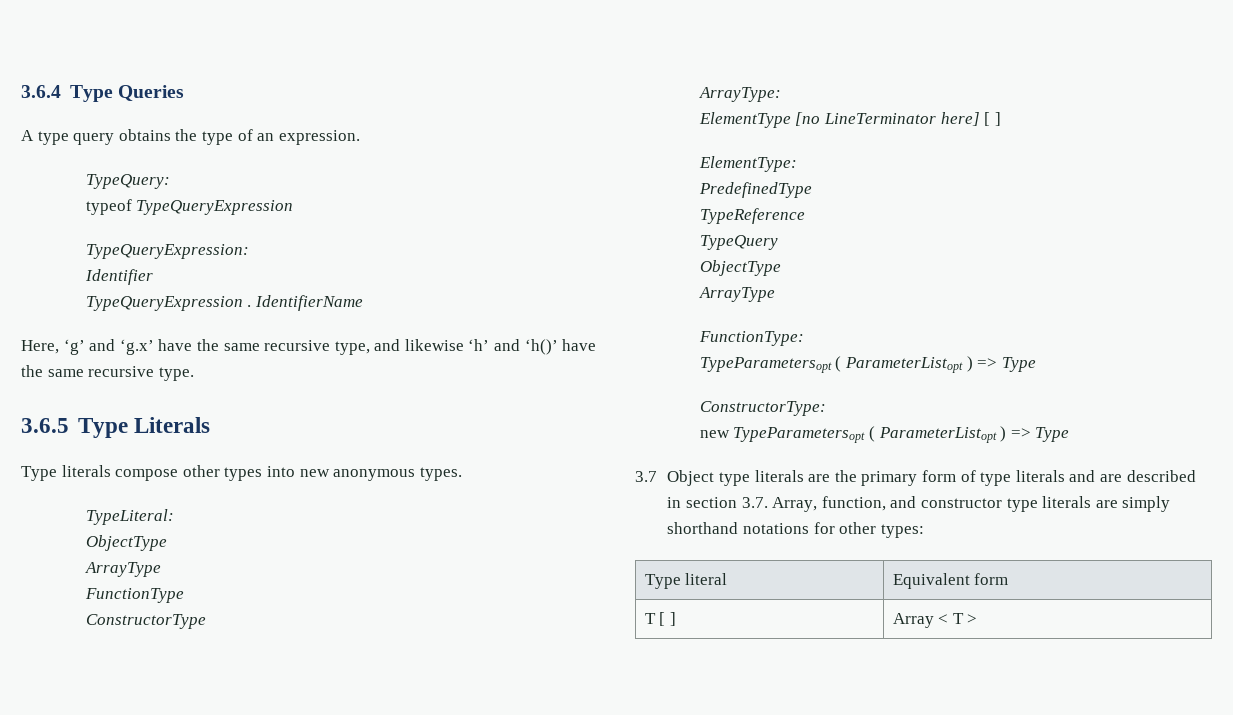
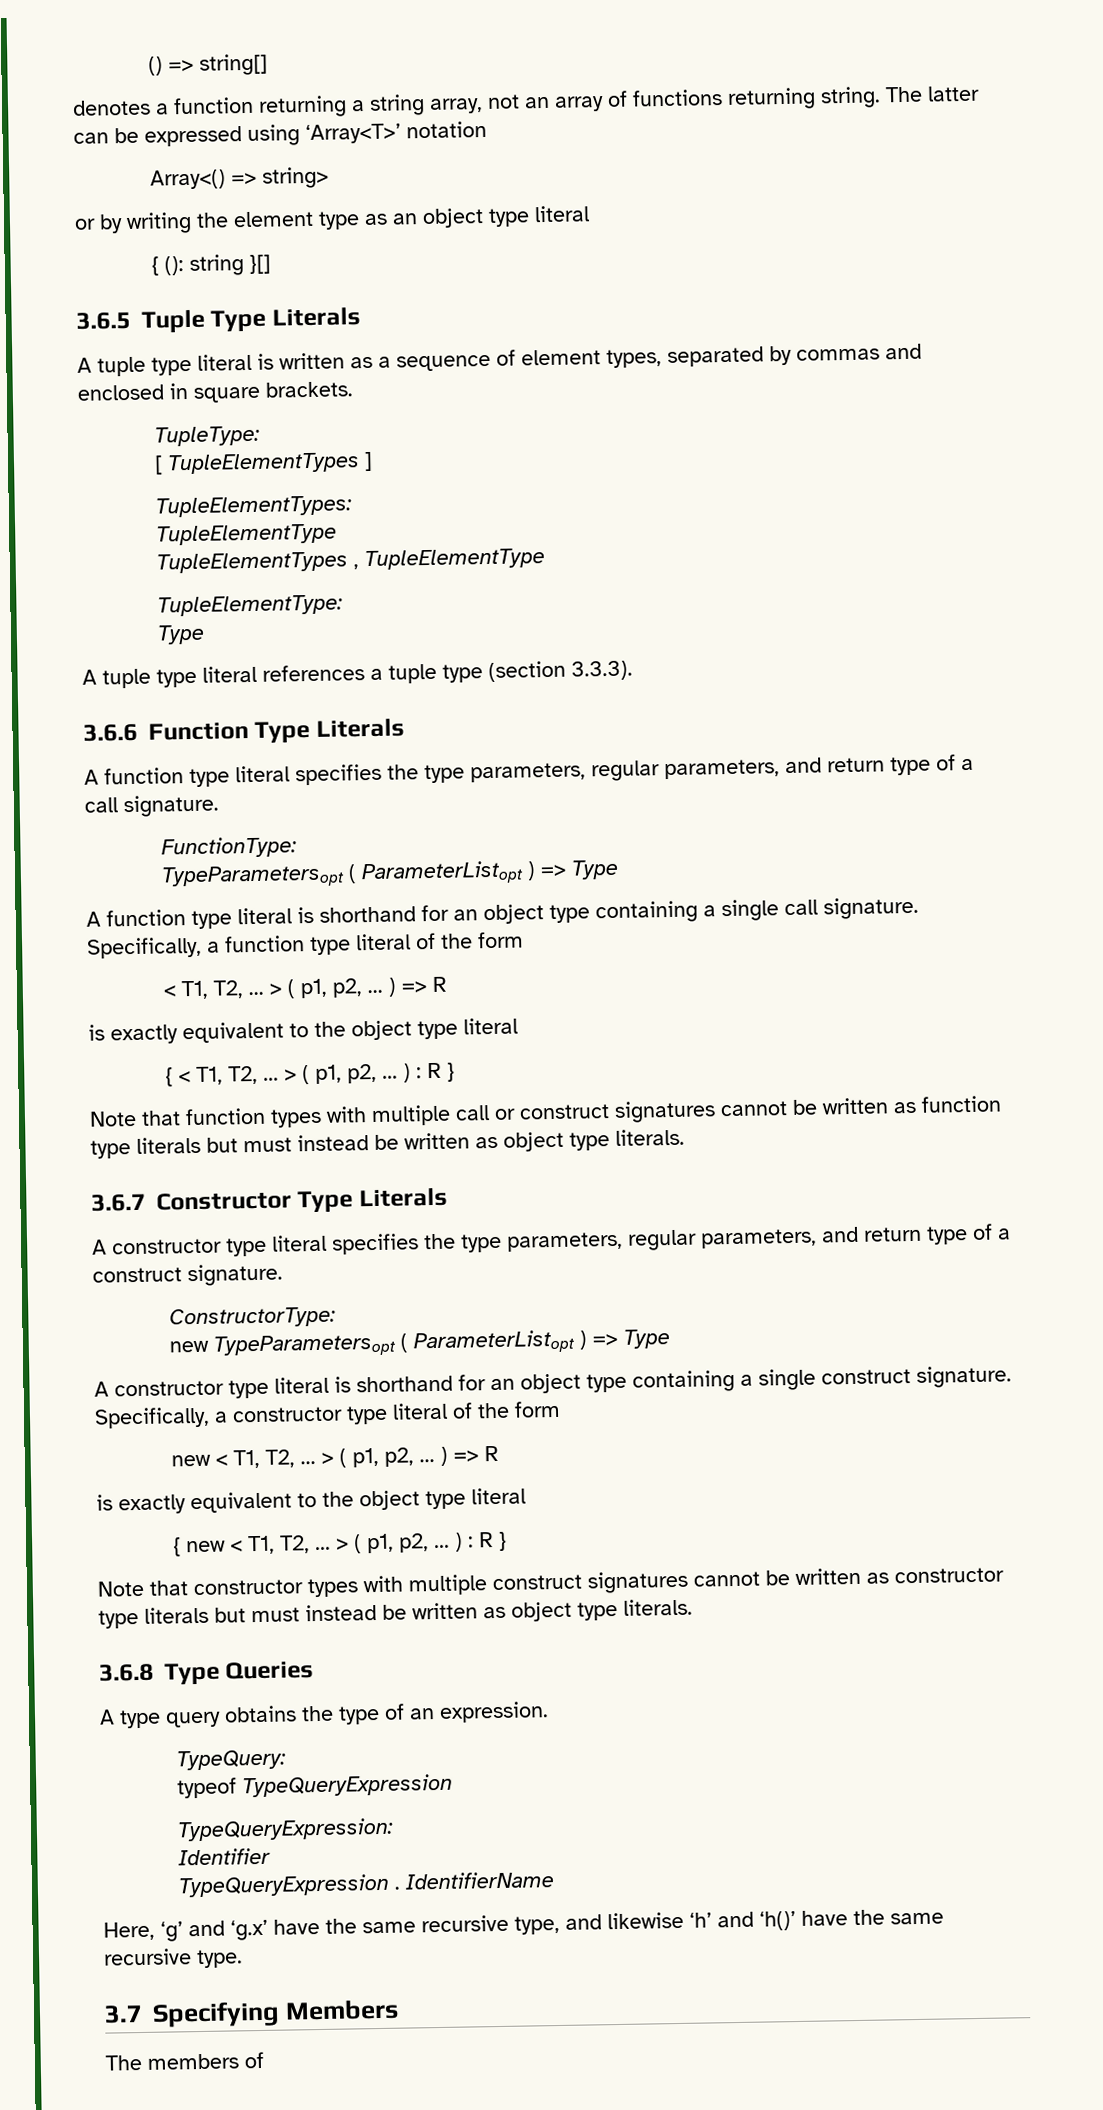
- 3.6.4 Type Queries
+ () => string[]
+ denotes a function returning a string array, not an array of functions returning string. The latter can be expressed using ‘Array<T>’ notation
+ Array<() => string>
+ or by writing the element type as an object type literal
+ { (): string }[]
+ 3.6.5 Tuple Type Literals
+ A tuple type literal is written as a sequence of element types, separated by commas and enclosed in square brackets.
+ TupleType:
+ [ TupleElementTypes ]
+ TupleElementTypes:
+ TupleElementType
+ TupleElementTypes , TupleElementType
+ TupleElementType:
+ Type
+ A tuple type literal references a tuple type (section 3.3.3).
+ 3.6.6 Function Type Literals
+ A function type literal specifies the type parameters, regular parameters, and return type of a call signature.
+ FunctionType:
+ TypeParametersopt ( ParameterListopt ) => Type
+ A function type literal is shorthand for an object type containing a single call signature. Specifically, a function type literal of the form
+ < T1, T2, ... > ( p1, p2, ... ) => R
+ is exactly equivalent to the object type literal
+ { < T1, T2, ... > ( p1, p2, ... ) : R }
+ Note that function types with multiple call or construct signatures cannot be written as function type literals but must instead be written as object type literals.
+ 3.6.7 Constructor Type Literals
+ A constructor type literal specifies the type parameters, regular parameters, and return type of a construct signature.
+ ConstructorType:
+ new TypeParametersopt ( ParameterListopt ) => Type
+ A constructor type literal is shorthand for an object type containing a single construct signature. Specifically, a constructor type literal of the form
+ new < T1, T2, ... > ( p1, p2, ... ) => R
+ is exactly equivalent to the object type literal
+ { new < T1, T2, ... > ( p1, p2, ... ) : R }
+ Note that constructor types with multiple construct signatures cannot be written as constructor type literals but must instead be written as object type literals.
+ 3.6.8 Type Queries
- 3.6.5 Type Literals
- Type literals compose other types into new anonymous types.
- TypeLiteral:
- ObjectType
- ArrayType
- FunctionType
- ConstructorType
- ArrayType:
- ElementType [no LineTerminator here] [ ]
- ElementType:
- PredefinedType
- TypeReference
- TypeQuery
- ObjectType
- ArrayType
- FunctionType:
- TypeParametersopt ( ParameterListopt ) => Type
- ConstructorType:
- new TypeParametersopt ( ParameterListopt ) => Type
- 3.7 Object type literals are the primary form of type literals and are described in section 3.7. Array, function, and constructor type literals are simply shorthand notations for other types:
- Type literal | Equivalent form
- T [ ] | Array < T >
+ 3.7 Specifying Members
+ The members of

